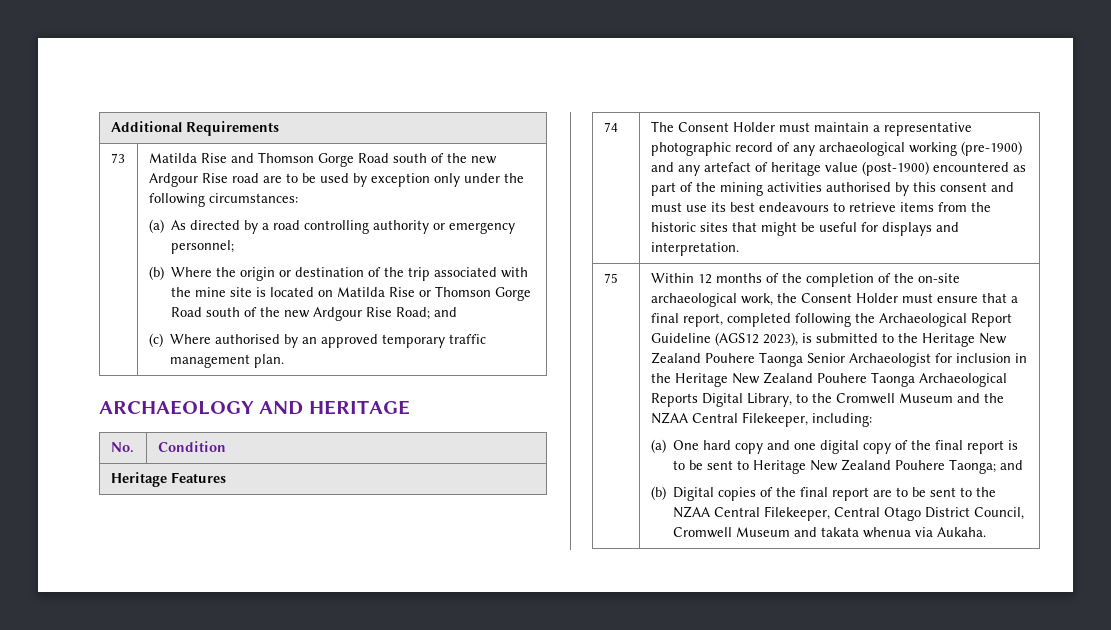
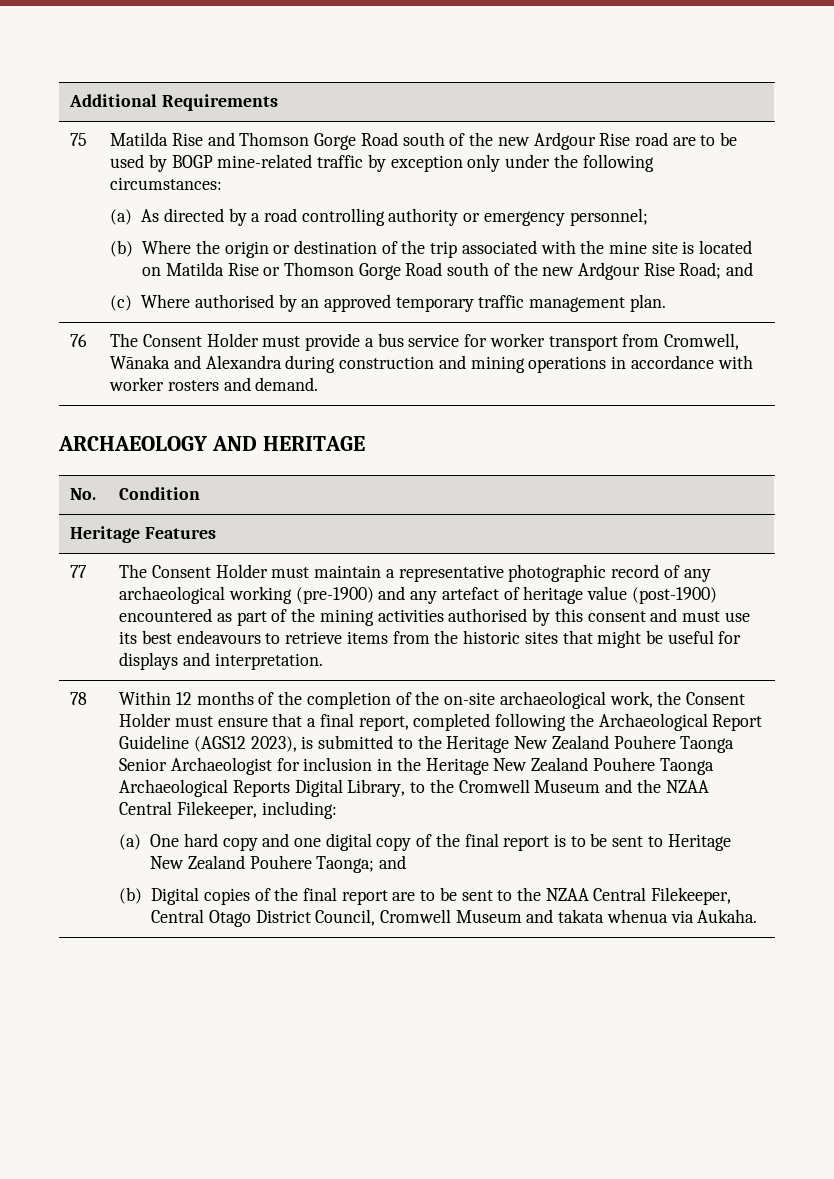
- 73
+ 75
- Matilda Rise and Thomson Gorge Road south of the new Ardgour Rise road are to be used by exception only under the following circumstances:
+ Matilda Rise and Thomson Gorge Road south of the new Ardgour Rise road are to be used by BOGP mine-related traffic by exception only under the following circumstances:
+ 76 | The Consent Holder must provide a bus service for worker transport from Cromwell, Wānaka and Alexandra during construction and mining operations in accordance with worker rosters and demand.
- 74
+ 77
- 75
+ 78

